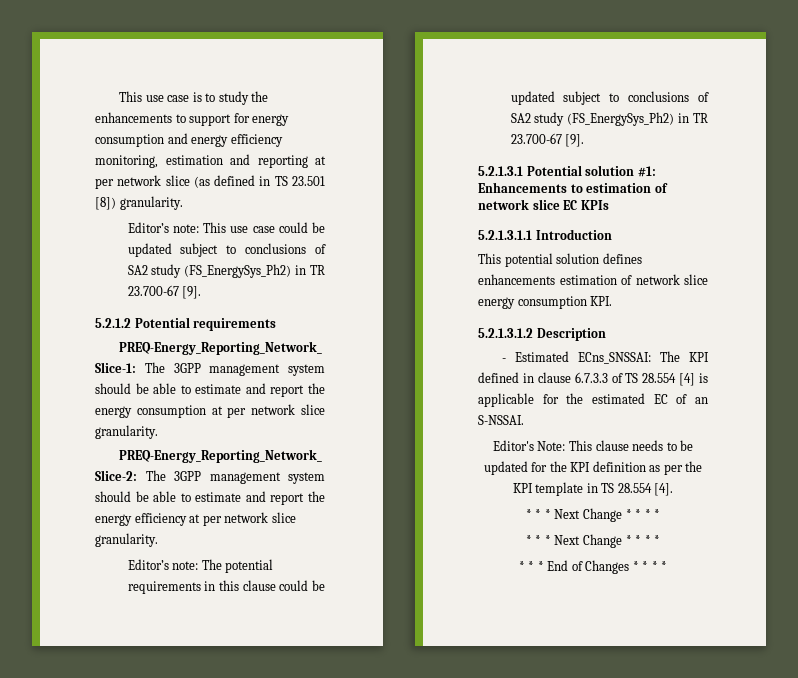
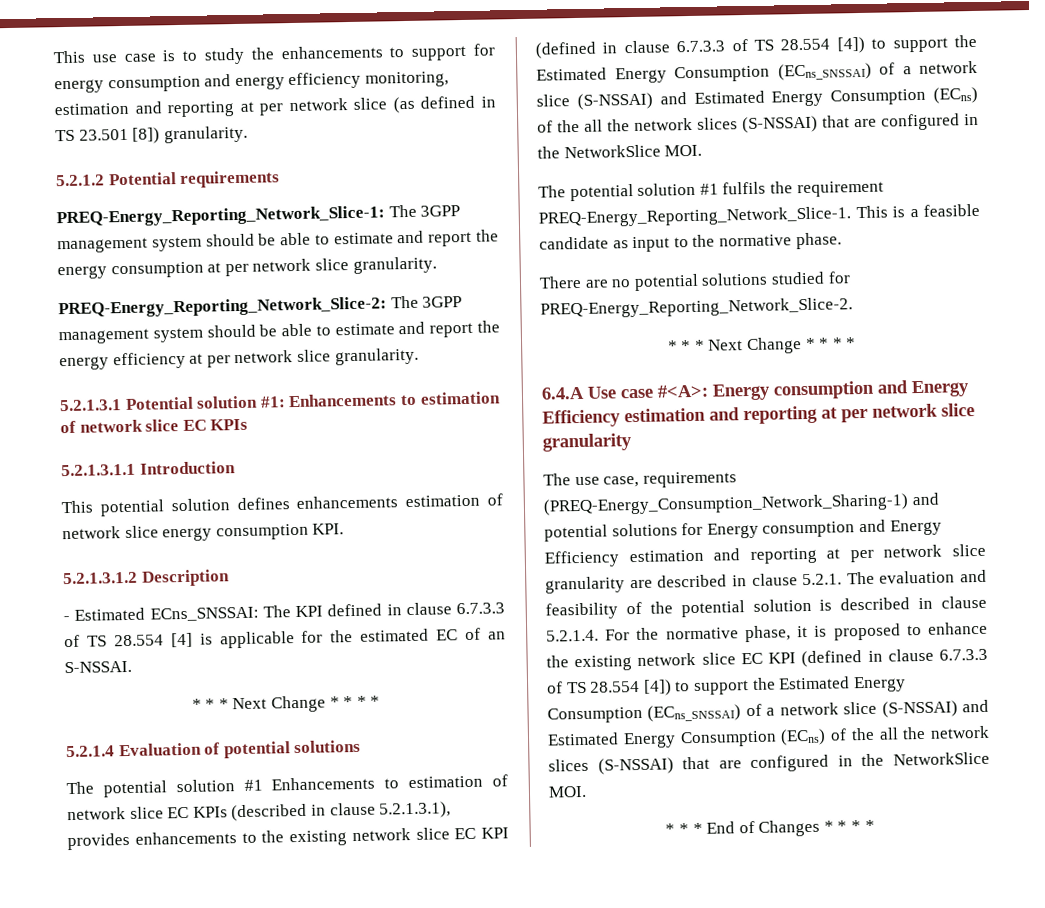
- Editor’s note: This use case could be updated subject to conclusions of SA2 study (FS_EnergySys_Ph2) in TR 23.700-67 [9].
- Editor’s note: The potential requirements in this clause could be updated subject to conclusions of SA2 study (FS_EnergySys_Ph2) in TR 23.700-67 [9].
  - Estimated ECns_SNSSAI: The KPI defined in clause 6.7.3.3 of TS 28.554 [4] is applicable for the estimated EC of an S-NSSAI.
- Editor's Note: This clause needs to be updated for the KPI definition as per the KPI template in TS 28.554 [4].
  * * * Next Change * * * *
+ 5.2.1.4 Evaluation of potential solutions
+ The potential solution #1 Enhancements to estimation of network slice EC KPIs (described in clause 5.2.1.3.1), provides enhancements to the existing network slice EC KPI (defined in clause 6.7.3.3 of TS 28.554 [4]) to support the Estimated Energy Consumption (ECns_SNSSAI) of a network slice (S-NSSAI) and Estimated Energy Consumption (ECns) of the all the network slices (S-NSSAI) that are configured in the NetworkSlice MOI.
+ The potential solution #1 fulfils the requirement PREQ-Energy_Reporting_Network_Slice-1. This is a feasible candidate as input to the normative phase.
+ There are no potential solutions studied for PREQ-Energy_Reporting_Network_Slice-2.
  * * * Next Change * * * *
+ 6.4.A Use case #<A>: Energy consumption and Energy Efficiency estimation and reporting at per network slice granularity
+ The use case, requirements (PREQ-Energy_Consumption_Network_Sharing-1) and potential solutions for Energy consumption and Energy Efficiency estimation and reporting at per network slice granularity are described in clause 5.2.1. The evaluation and feasibility of the potential solution is described in clause 5.2.1.4. For the normative phase, it is proposed to enhance the existing network slice EC KPI (defined in clause 6.7.3.3 of TS 28.554 [4]) to support the Estimated Energy Consumption (ECns_SNSSAI) of a network slice (S-NSSAI) and Estimated Energy Consumption (ECns) of the all the network slices (S-NSSAI) that are configured in the NetworkSlice MOI.

